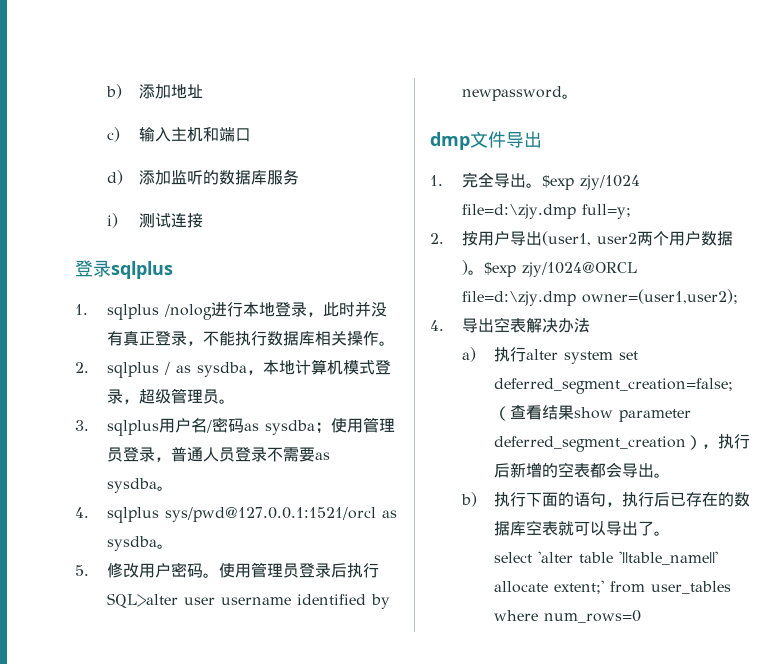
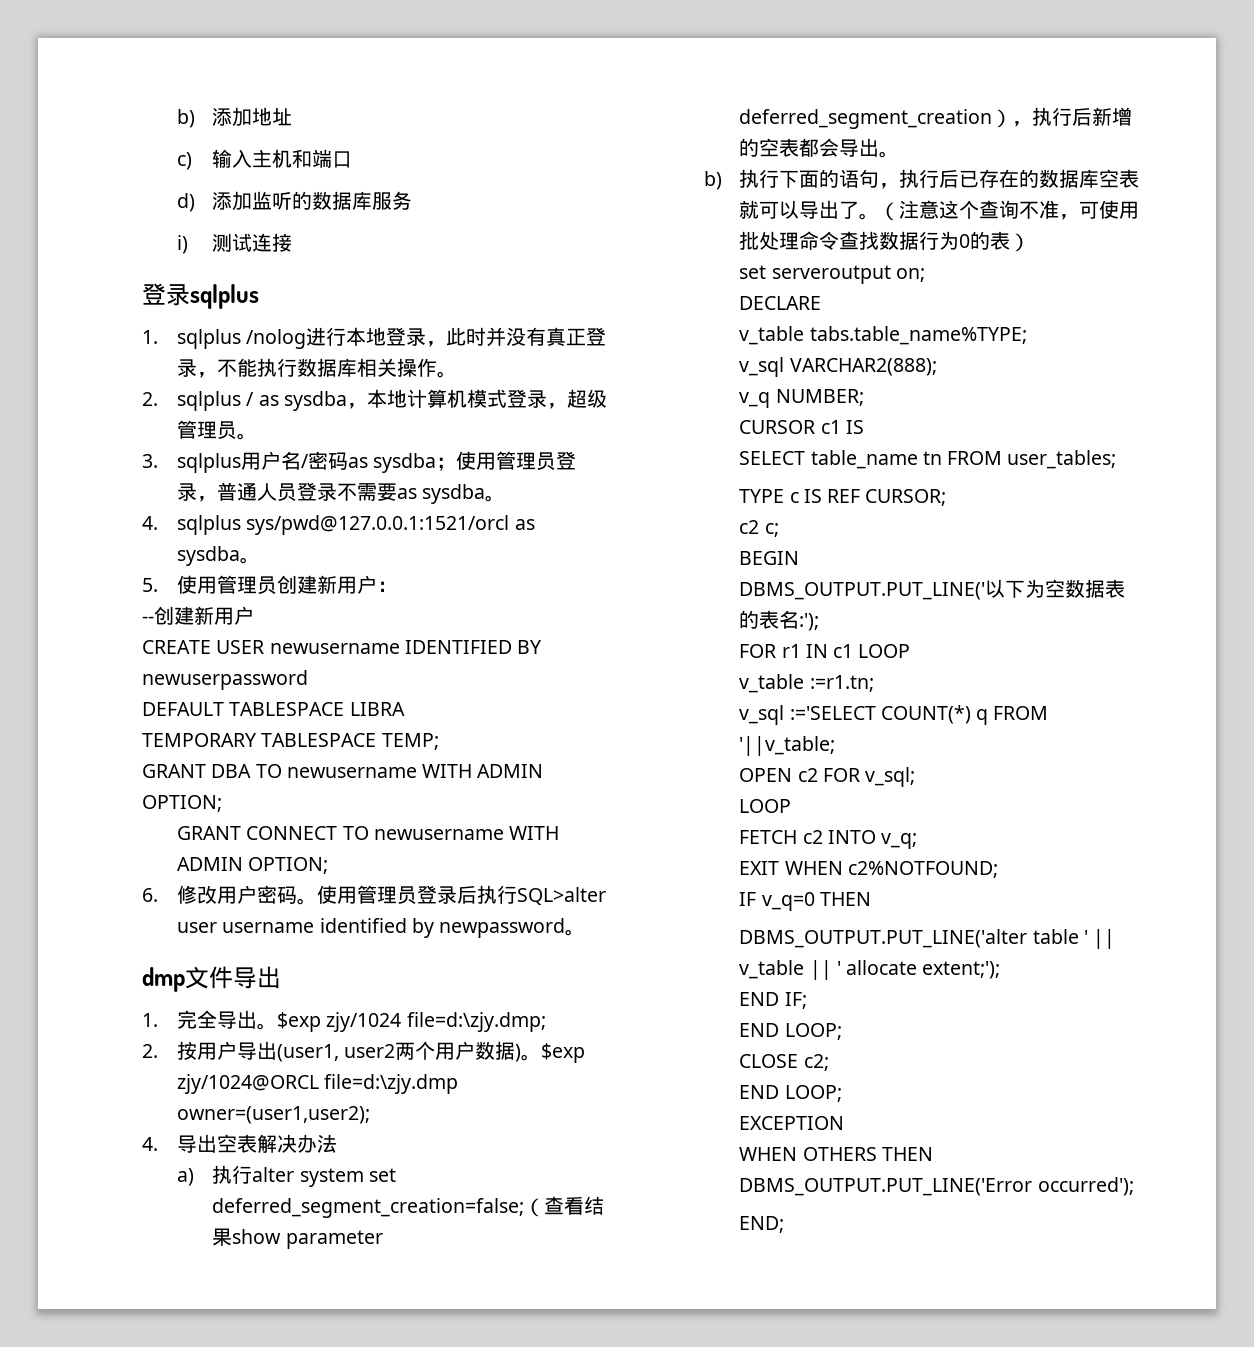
- 5.修改用户密码。
+ 5.使用管理员创建新用户：
+ --创建新用户
+ CREATE USER newusername IDENTIFIED BY newuserpassword
+ DEFAULT TABLESPACE LIBRA
+ TEMPORARY TABLESPACE TEMP;
+ GRANT DBA TO newusername WITH ADMIN OPTION;
+ GRANT CONNECT TO newusername WITH ADMIN OPTION;
+ 6.修改用户密码。
- $exp zjy/1024 file=d:\zjy.dmp full=y;
+ $exp zjy/1024 file=d:\zjy.dmp;
- b)执行下面的语句，执行后已存在的数据库空表就可以导出了。
- select 'alter table '||table_name||' allocate extent;' from user_tables where num_rows=0
+ b)执行下面的语句，执行后已存在的数据库空表就可以导出了。（注意这个查询不准，可使用批处理命令查找数据行为0的表）
+ set serveroutput on;
+ DECLARE
+ v_table tabs.table_name%TYPE;
+ v_sql VARCHAR2(888);
+ v_q NUMBER;
+ CURSOR c1 IS
+ SELECT table_name tn FROM user_tables;
+ TYPE c IS REF CURSOR;
+ c2 c;
+ BEGIN
+ DBMS_OUTPUT.PUT_LINE('以下为空数据表的表名:');
+ FOR r1 IN c1 LOOP
+ v_table :=r1.tn;
+ v_sql :='SELECT COUNT(*) q FROM '||v_table;
+ OPEN c2 FOR v_sql;
+ LOOP
+ FETCH c2 INTO v_q;
+ EXIT WHEN c2%NOTFOUND;
+ IF v_q=0 THEN
+ DBMS_OUTPUT.PUT_LINE('alter table ' || v_table || ' allocate extent;');
+ END IF;
+ END LOOP;
+ CLOSE c2;
+ END LOOP;
+ EXCEPTION
+ WHEN OTHERS THEN DBMS_OUTPUT.PUT_LINE('Error occurred');
+ END;

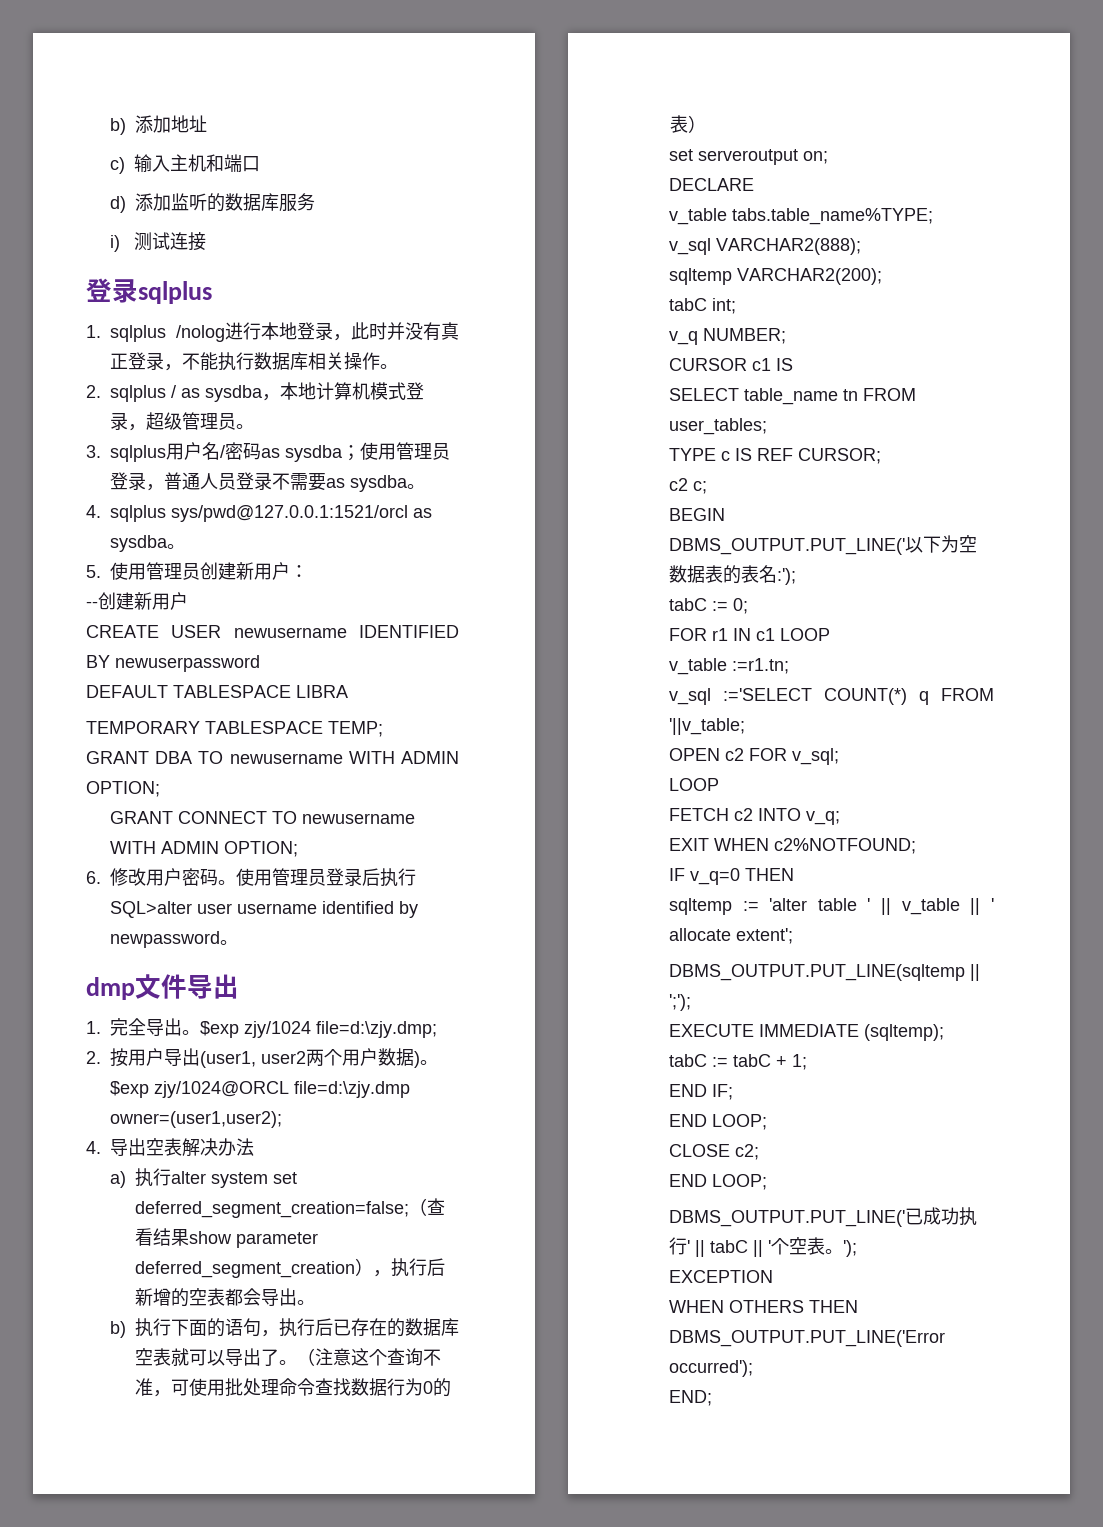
+ sqltemp VARCHAR2(200);
+ tabC int;
+ tabC := 0;
- DBMS_OUTPUT.PUT_LINE('alter table ' || v_table || ' allocate extent;');
+ sqltemp := 'alter table ' || v_table || ' allocate extent';
+ DBMS_OUTPUT.PUT_LINE(sqltemp || ';');
+ EXECUTE IMMEDIATE (sqltemp);
+ tabC := tabC + 1;
+ DBMS_OUTPUT.PUT_LINE('已成功执行' || tabC || '个空表。');

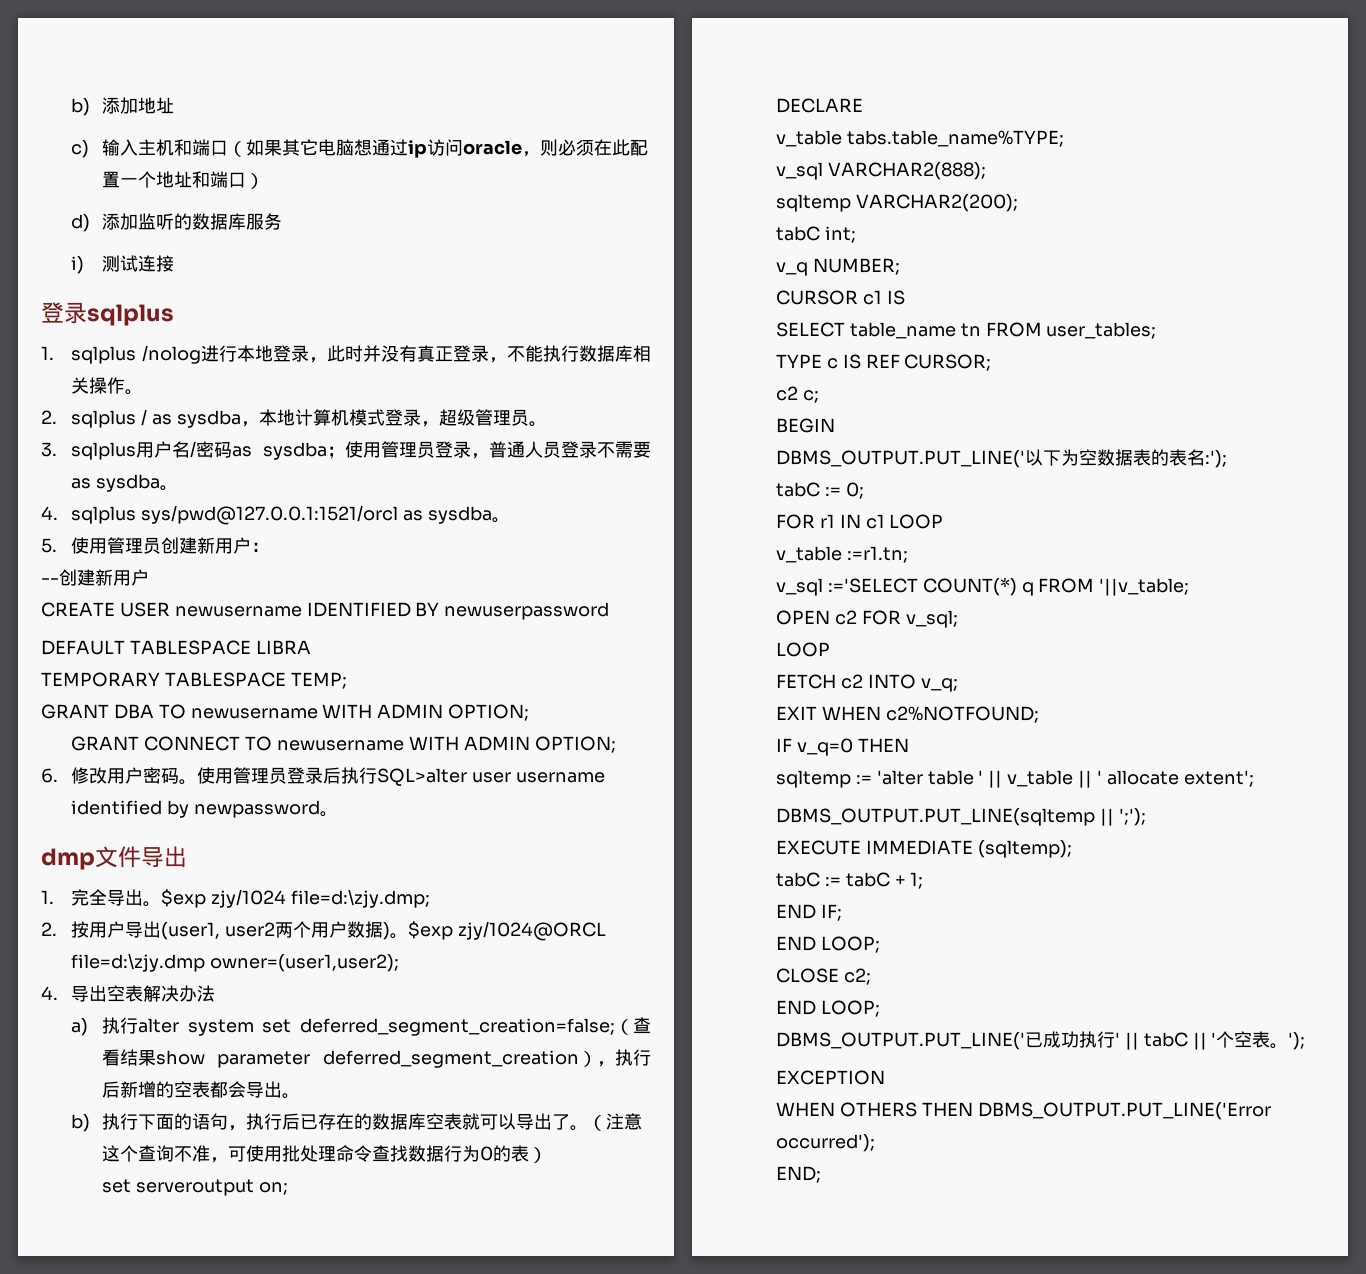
- c)输入主机和端口
+ c)输入主机和端口（如果其它电脑想通过ip访问oracle，则必须在此配置一个地址和端口）

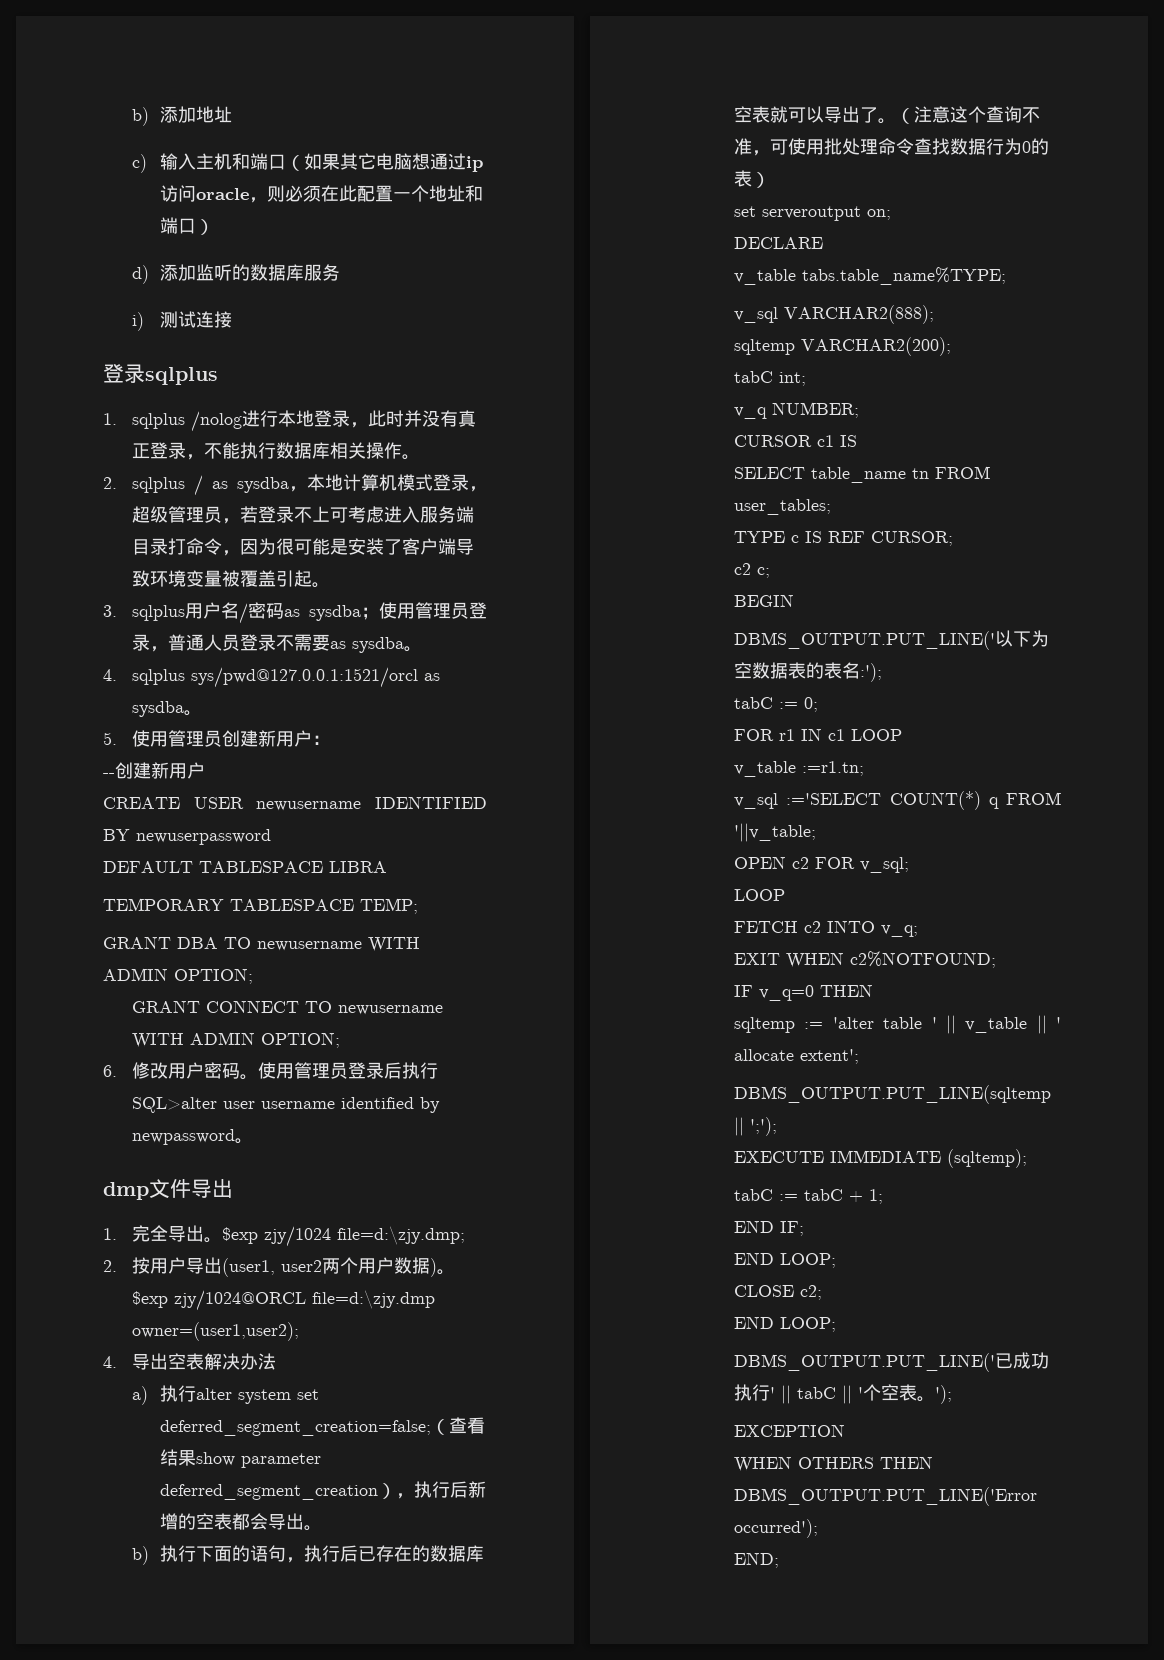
- 2. sqlplus / as sysdba，本地计算机模式登录，超级管理员。
+ 2. sqlplus / as sysdba，本地计算机模式登录，超级管理员，若登录不上可考虑进入服务端目录打命令，因为很可能是安装了客户端导致环境变量被覆盖引起。

